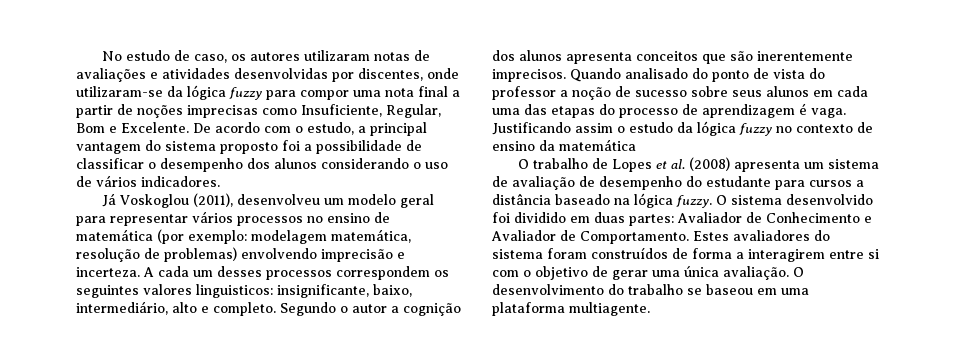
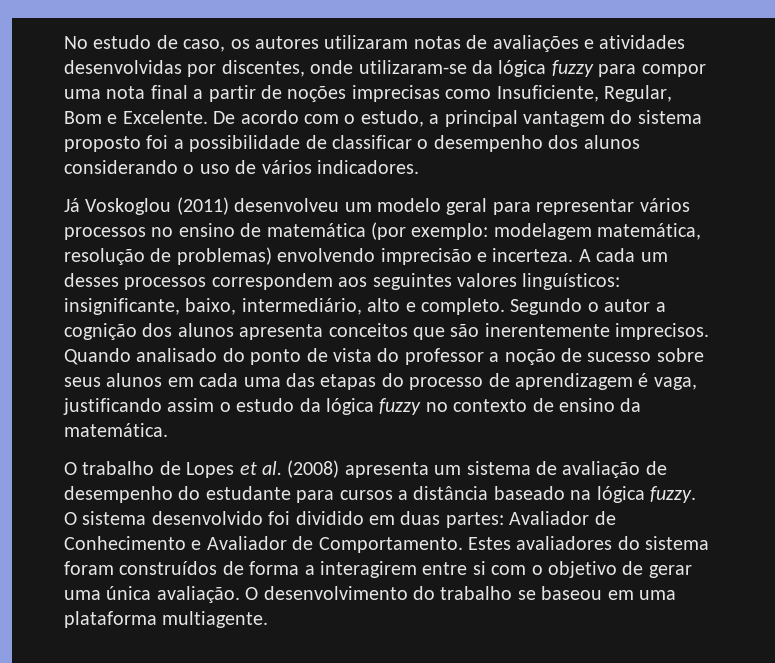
- Já Voskoglou (2011), desenvolveu um modelo geral para representar vários processos no ensino de matemática (por exemplo: modelagem matemática, resolução de problemas) envolvendo imprecisão e incerteza.
+ Já Voskoglou (2011) desenvolveu um modelo geral para representar vários processos no ensino de matemática (por exemplo: modelagem matemática, resolução de problemas) envolvendo imprecisão e incerteza.
- A cada um desses processos correspondem os seguintes valores linguisticos: insignificante, baixo, intermediário, alto e completo.
+ A cada um desses processos correspondem aos seguintes valores linguísticos: insignificante, baixo, intermediário, alto e completo.
- Quando analisado do ponto de vista do professor a noção de sucesso sobre seus alunos em cada uma das etapas do processo de aprendizagem é vaga. Justificando assim o estudo da lógica fuzzy no contexto de ensino da matemática
+ Quando analisado do ponto de vista do professor a noção de sucesso sobre seus alunos em cada uma das etapas do processo de aprendizagem é vaga, justificando assim o estudo da lógica fuzzy no contexto de ensino da matemática.

